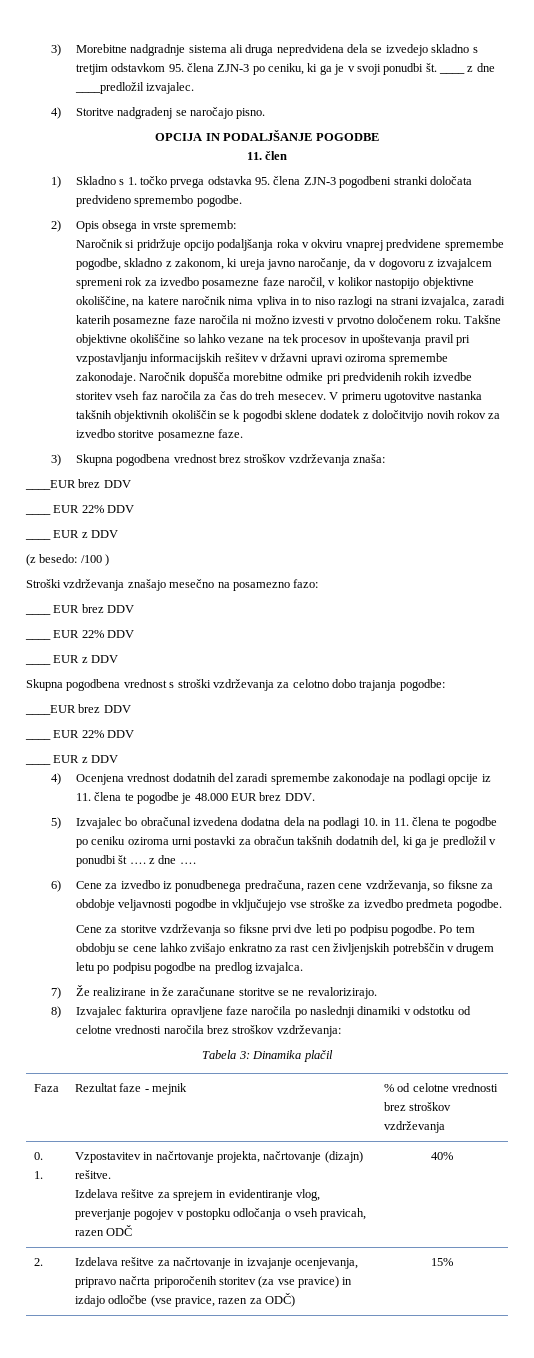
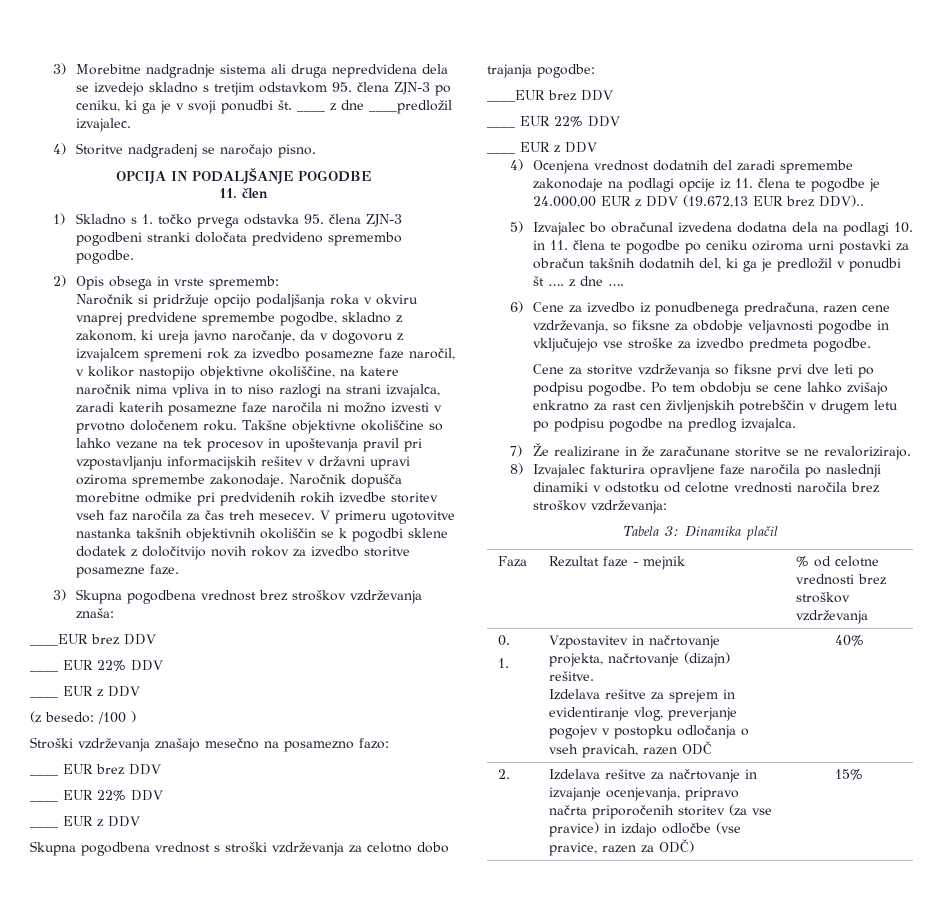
- Naročnik dopušča morebitne odmike pri predvidenih rokih izvedbe storitev vseh faz naročila za čas do treh mesecev.
+ Naročnik dopušča morebitne odmike pri predvidenih rokih izvedbe storitev vseh faz naročila za čas treh mesecev.
- 4) Ocenjena vrednost dodatnih del zaradi spremembe zakonodaje na podlagi opcije iz 11. člena te pogodbe je 48.000 EUR brez DDV.
+ 4) Ocenjena vrednost dodatnih del zaradi spremembe zakonodaje na podlagi opcije iz 11. člena te pogodbe je 24.000,00 EUR z DDV (19.672,13 EUR brez DDV)..

